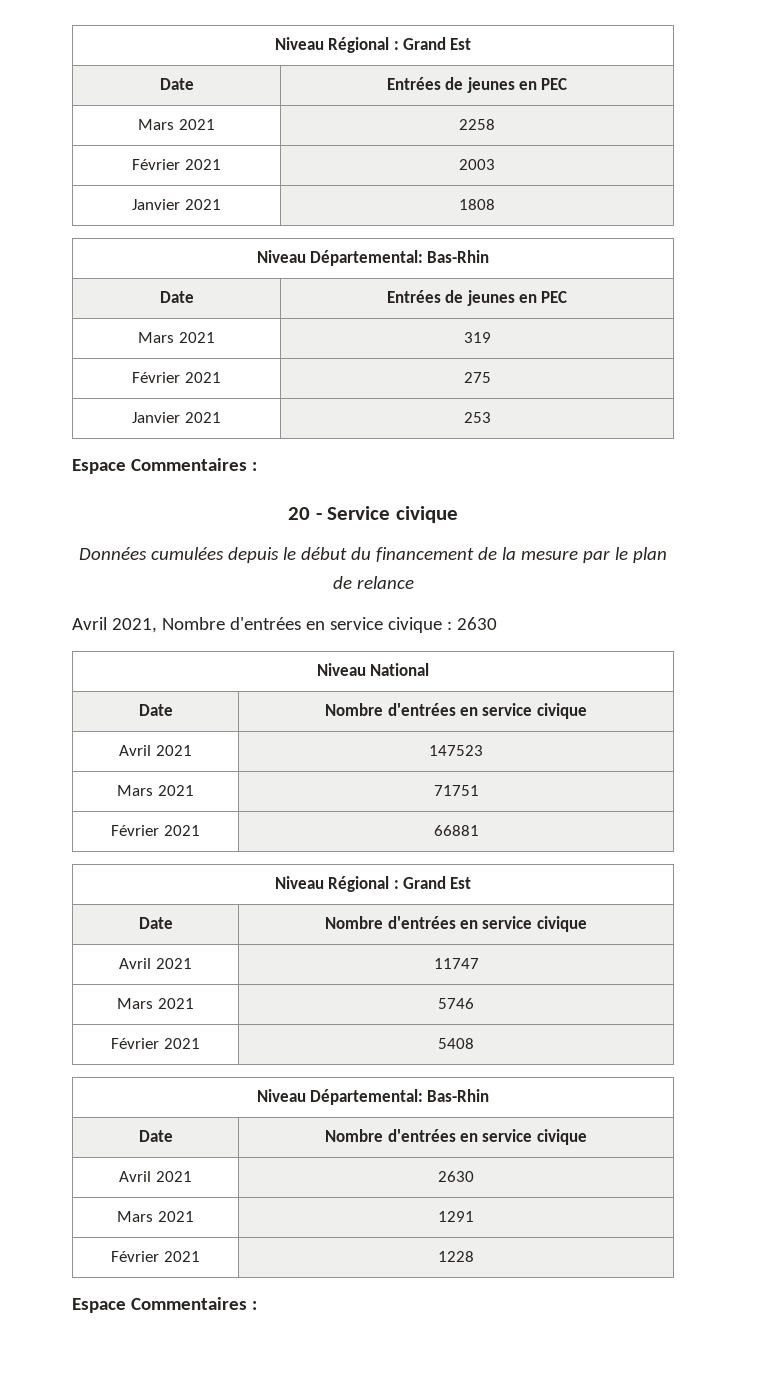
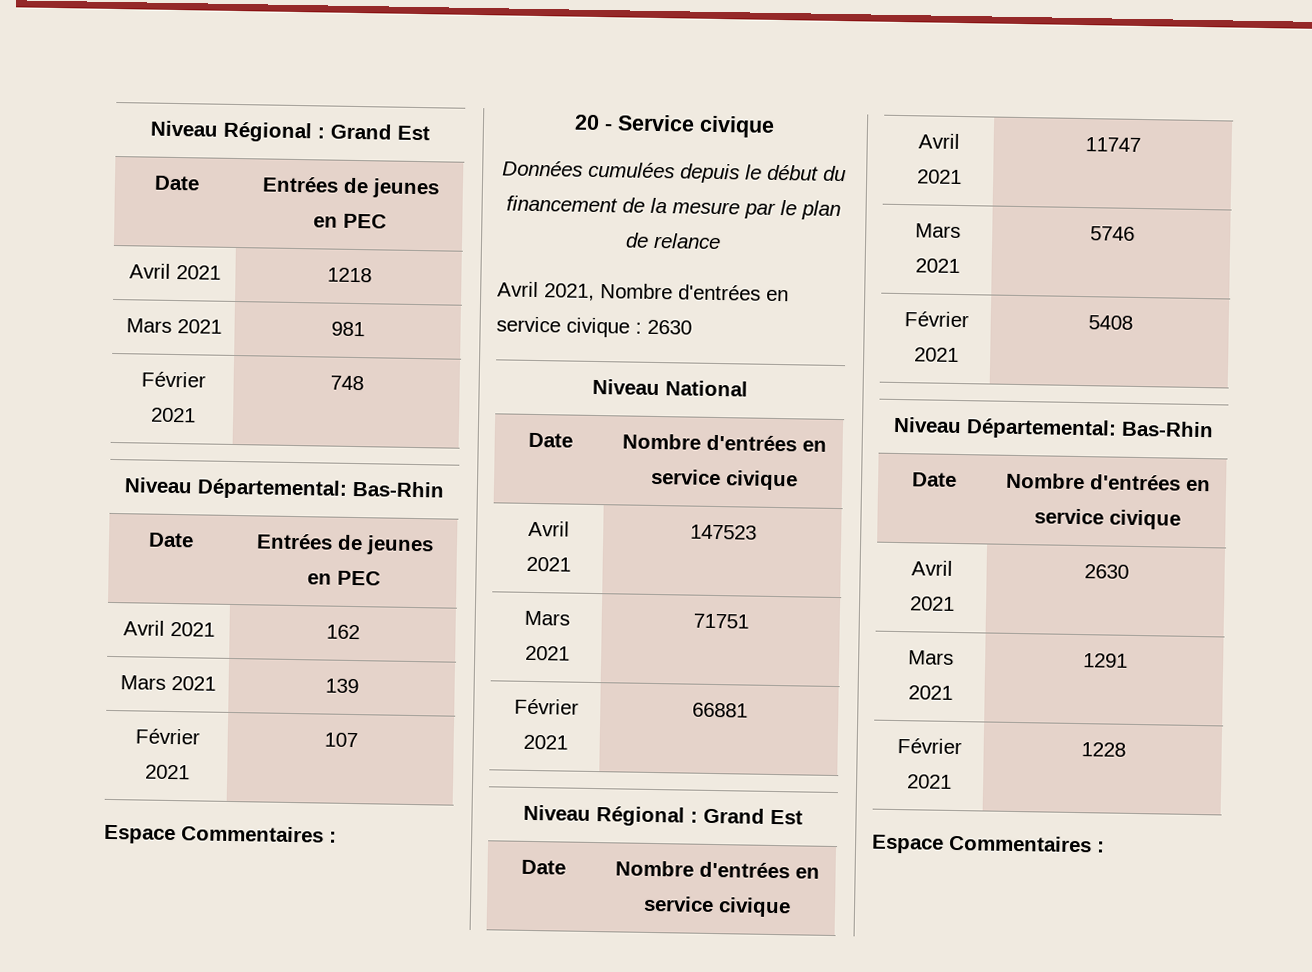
- Mars 2021 | 2258
- Février 2021 | 2003
- Janvier 2021 | 1808
+ Avril 2021 | 1218
+ Mars 2021 | 981
+ Février 2021 | 748
- Mars 2021 | 319
- Février 2021 | 275
- Janvier 2021 | 253
+ Avril 2021 | 162
+ Mars 2021 | 139
+ Février 2021 | 107

